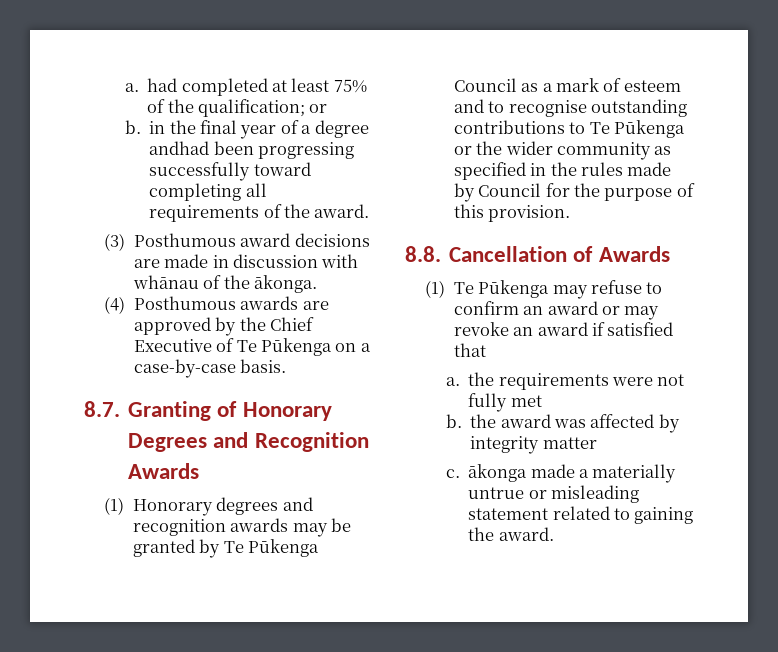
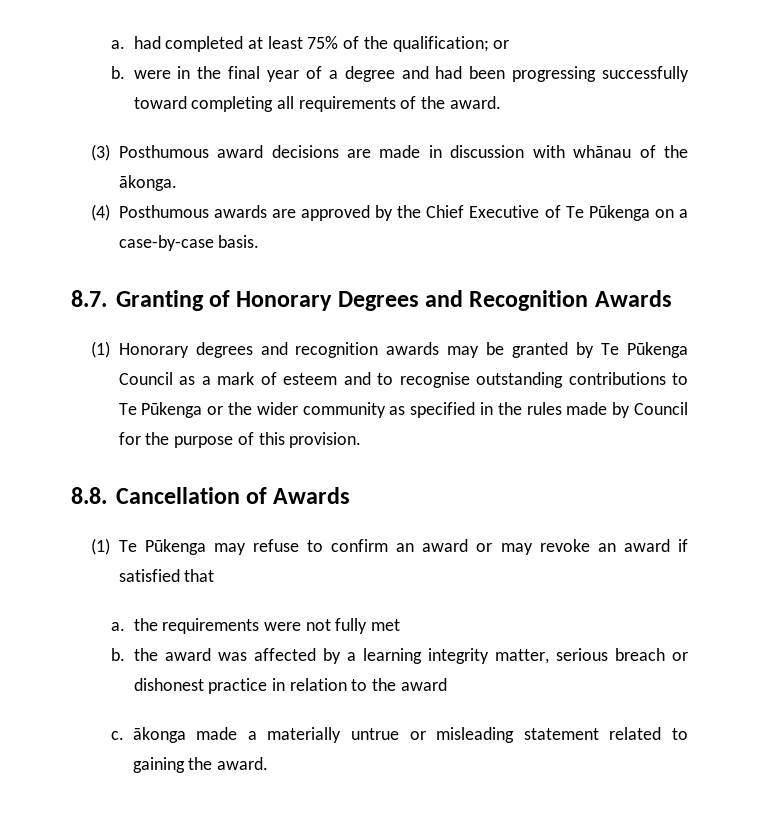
- b. in the final year of a degree andhad been progressing successfully toward completing all requirements of the award.
+ b. were in the final year of a degree and had been progressing successfully toward completing all requirements of the award.
- b. the award was affected by integrity matter
+ b. the award was affected by a learning integrity matter, serious breach or dishonest practice in relation to the award

